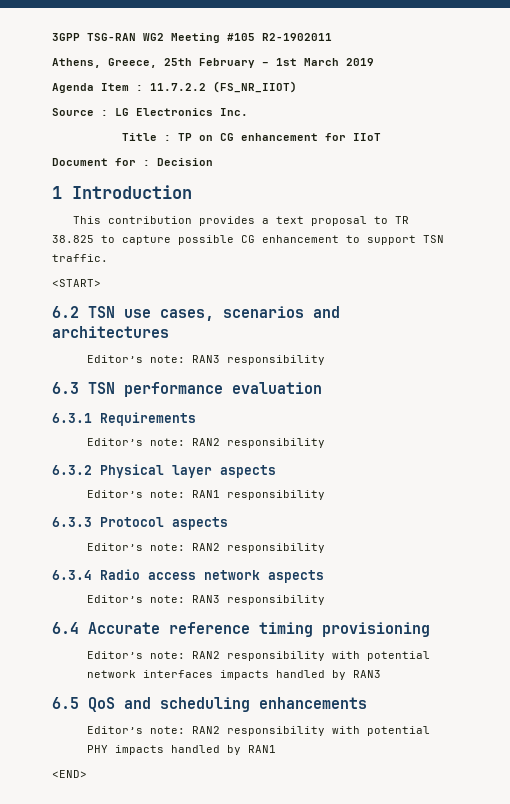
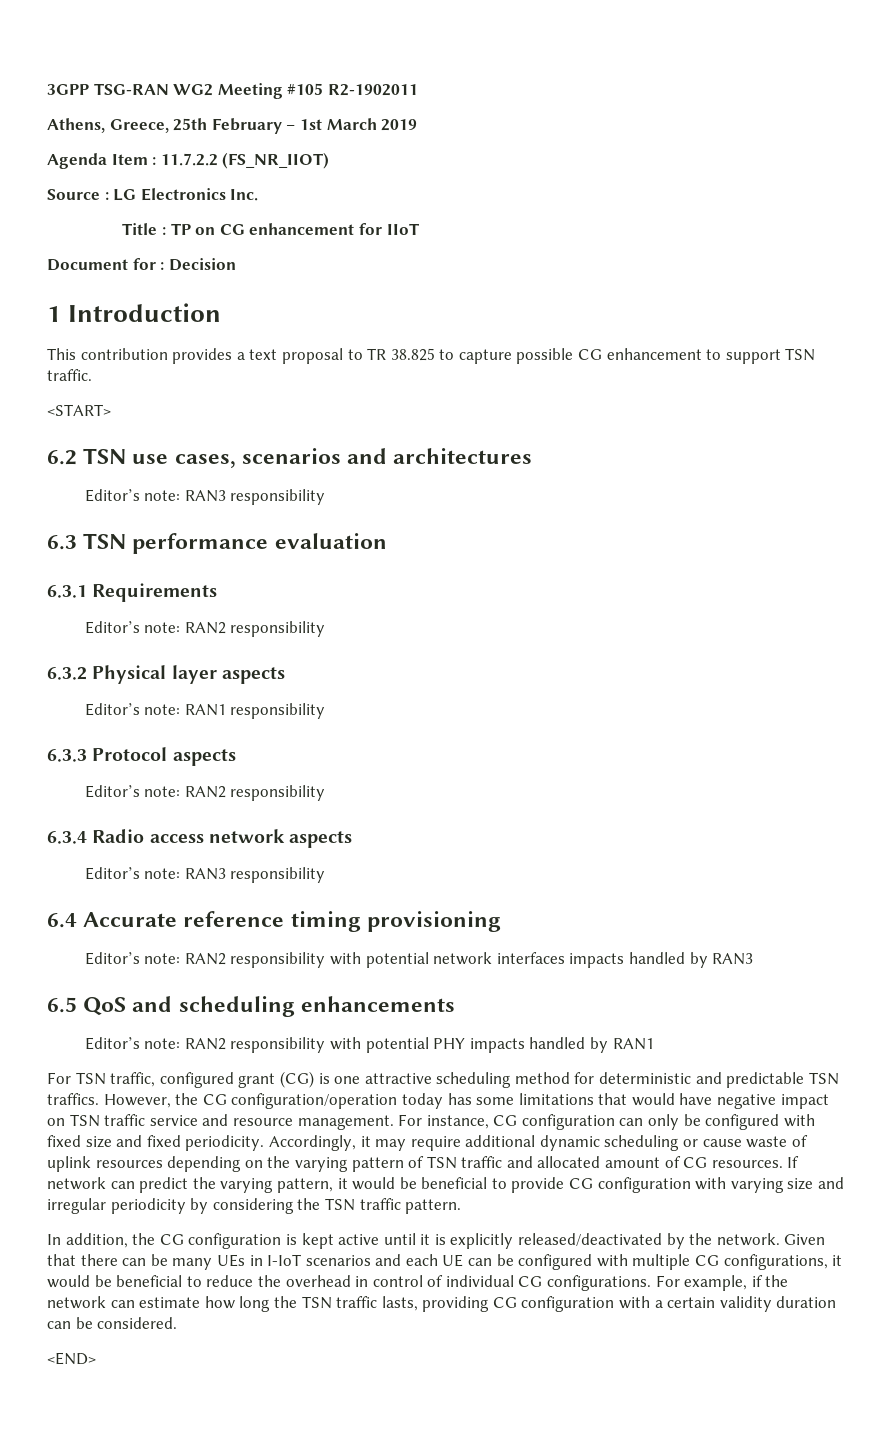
+ For TSN traffic, configured grant (CG) is one attractive scheduling method for deterministic and predictable TSN traffics. However, the CG configuration/operation today has some limitations that would have negative impact on TSN traffic service and resource management. For instance, CG configuration can only be configured with fixed size and fixed periodicity. Accordingly, it may require additional dynamic scheduling or cause waste of uplink resources depending on the varying pattern of TSN traffic and allocated amount of CG resources. If network can predict the varying pattern, it would be beneficial to provide CG configuration with varying size and irregular periodicity by considering the TSN traffic pattern.
+ In addition, the CG configuration is kept active until it is explicitly released/deactivated by the network. Given that there can be many UEs in I-IoT scenarios and each UE can be configured with multiple CG configurations, it would be beneficial to reduce the overhead in control of individual CG configurations. For example, if the network can estimate how long the TSN traffic lasts, providing CG configuration with a certain validity duration can be considered.

